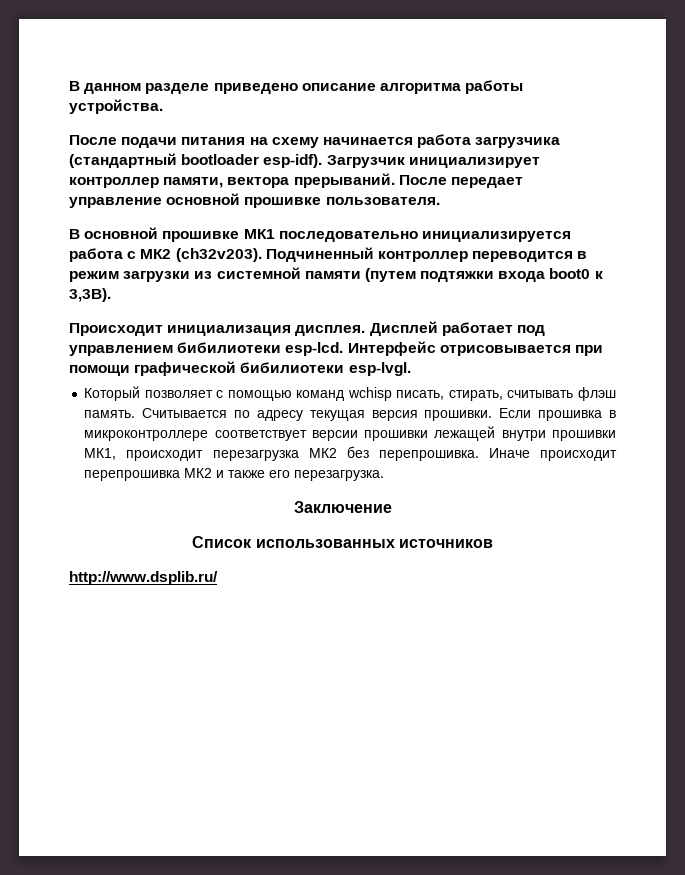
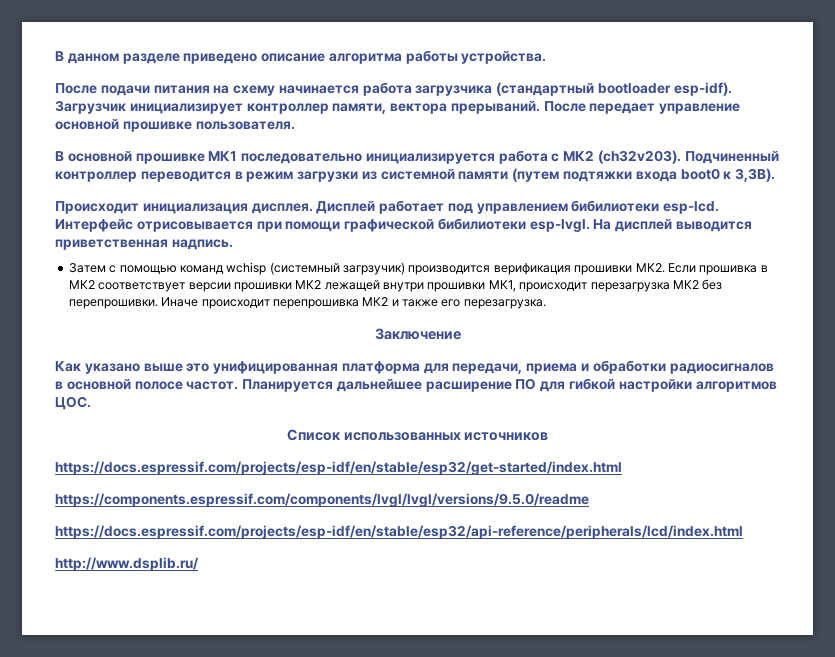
- Интерфейс отрисовывается при помощи графической бибилиотеки esp-lvgl.
- Который позволяет с помощью команд wchisp писать, стирать, считывать флэш память. Считывается по адресу текущая версия прошивки. Если прошивка в микроконтроллере соответствует версии прошивки лежащей внутри прошивки МК1, происходит перезагрузка МК2 без перепрошивка.
+ Интерфейс отрисовывается при помощи графической бибилиотеки esp-lvgl. На дисплей выводится приветственная надпись.
+ Затем с помощью команд wchisp (системный загрзучик) производится верификация прошивки МК2. Если прошивка в МК2 соответствует версии прошивки МК2 лежащей внутри прошивки МК1, происходит перезагрузка МК2 без перепрошивки.
+ Как указано выше это унифицированная платформа для передачи, приема и обработки радиосигналов в основной полосе частот. Планируется дальнейшее расширение ПО для гибкой настройки алгоритмов ЦОС.
+ https://docs.espressif.com/projects/esp-idf/en/stable/esp32/get-started/index.html
+ https://components.espressif.com/components/lvgl/lvgl/versions/9.5.0/readme
+ https://docs.espressif.com/projects/esp-idf/en/stable/esp32/api-reference/peripherals/lcd/index.html

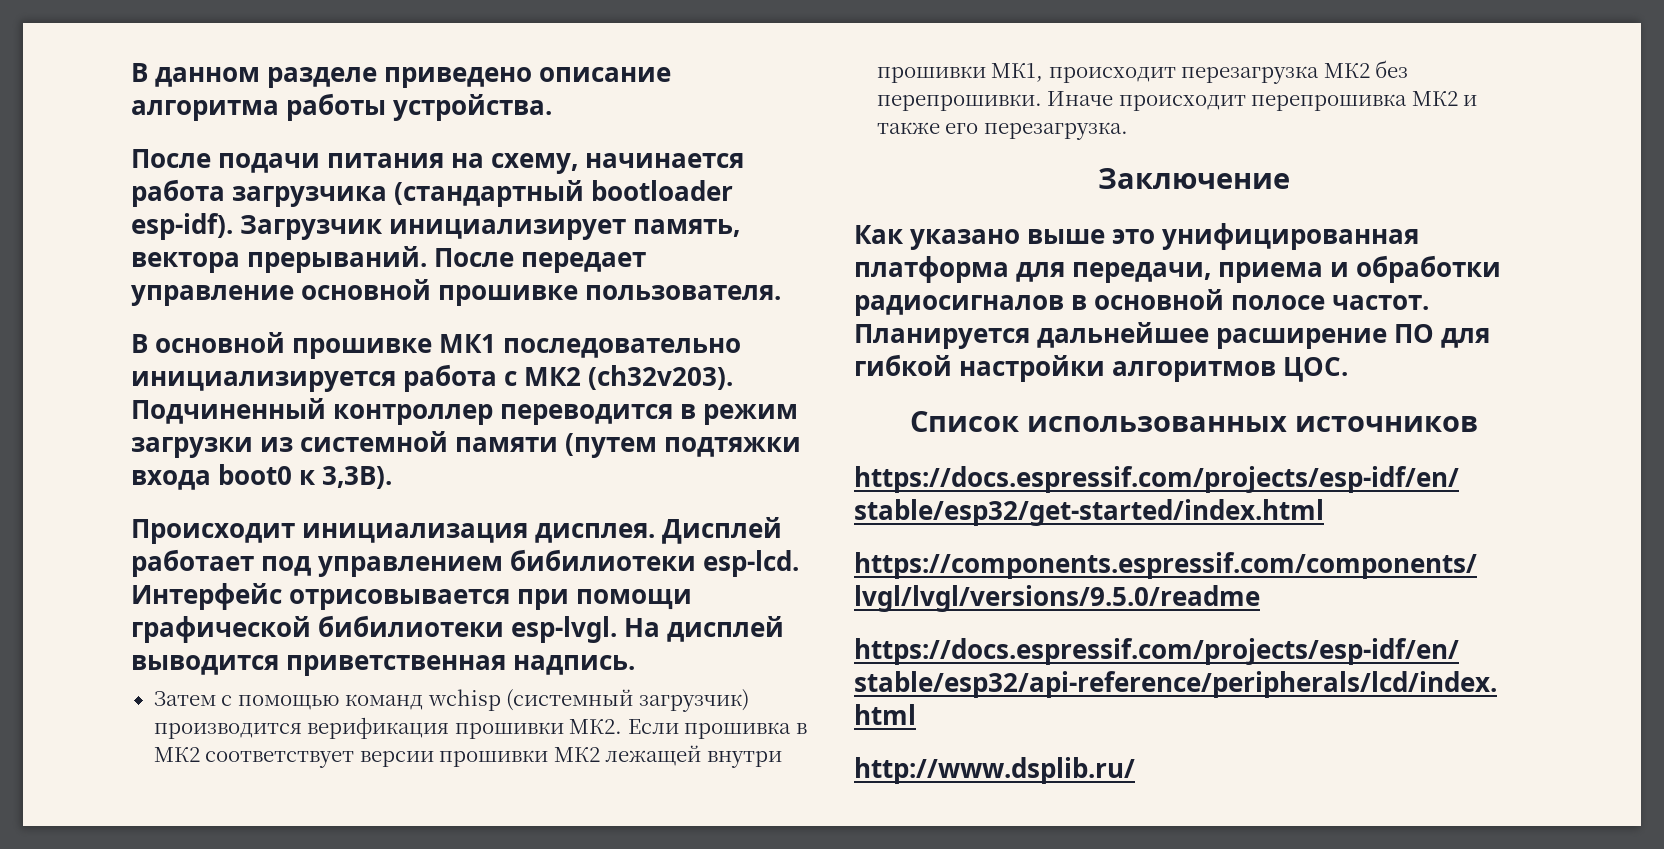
- После подачи питания на схему начинается работа загрузчика (стандартный bootloader esp-idf).
+ После подачи питания на схему, начинается работа загрузчика (стандартный bootloader esp-idf).
- Загрузчик инициализирует контроллер памяти, вектора прерываний.
+ Загрузчик инициализирует память, вектора прерываний.
- Затем с помощью команд wchisp (системный загрзучик) производится верификация прошивки МК2. Если прошивка в МК2 соответствует версии прошивки МК2 лежащей внутри прошивки МК1, происходит перезагрузка МК2 без перепрошивки.
+ Затем с помощью команд wchisp (системный загрузчик) производится верификация прошивки МК2. Если прошивка в МК2 соответствует версии прошивки МК2 лежащей внутри прошивки МК1, происходит перезагрузка МК2 без перепрошивки.

